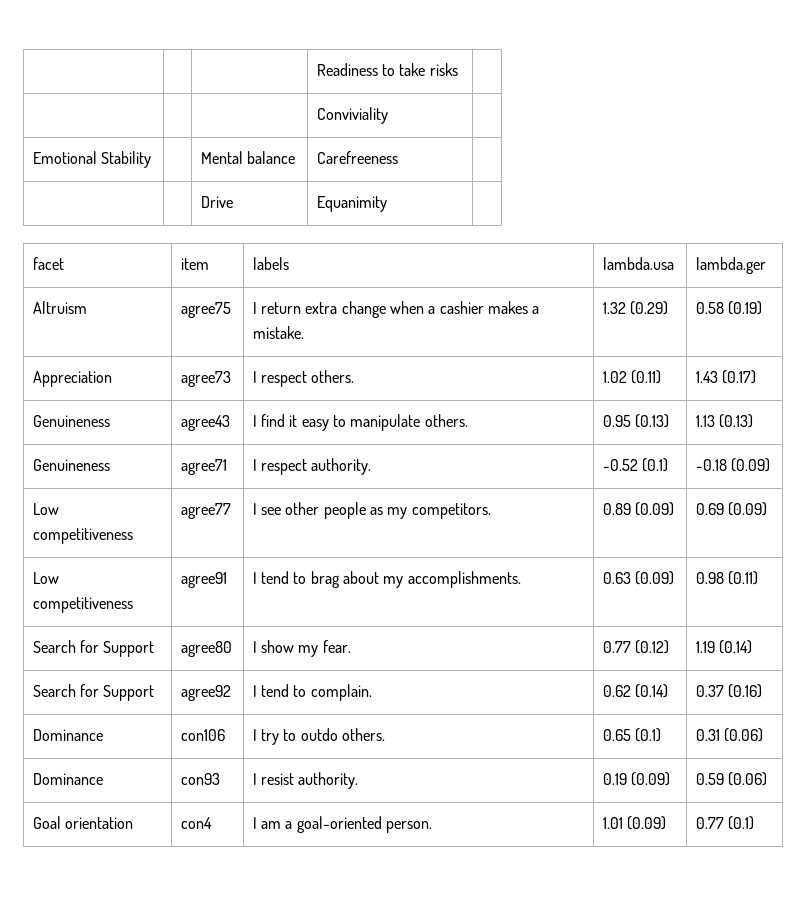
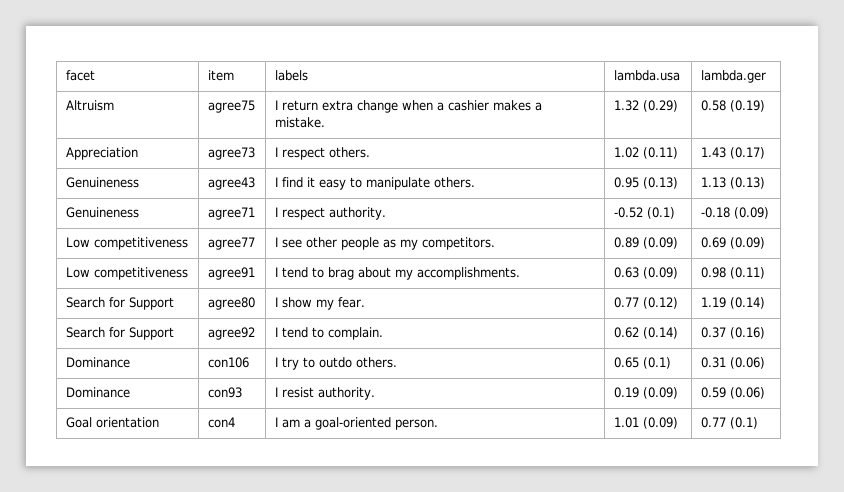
- | | | Readiness to take risks |
- | | | Conviviality |
- Emotional Stability | | Mental balance | Carefreeness |
- | | Drive | Equanimity |

